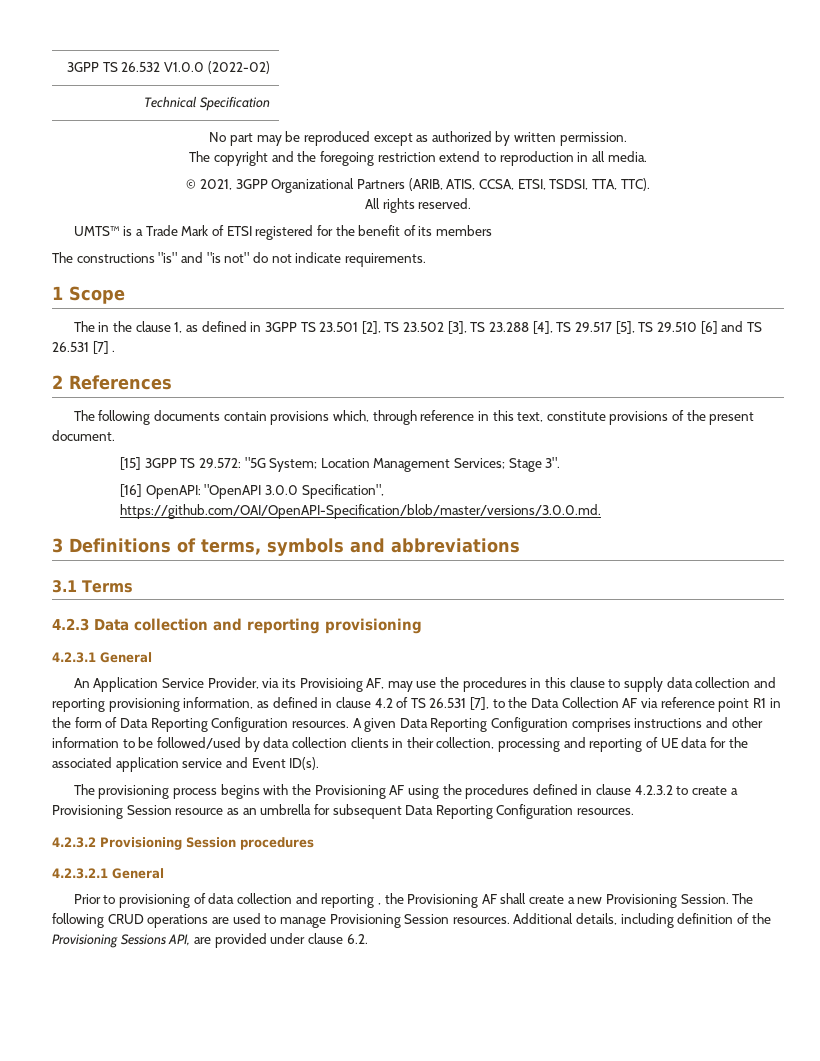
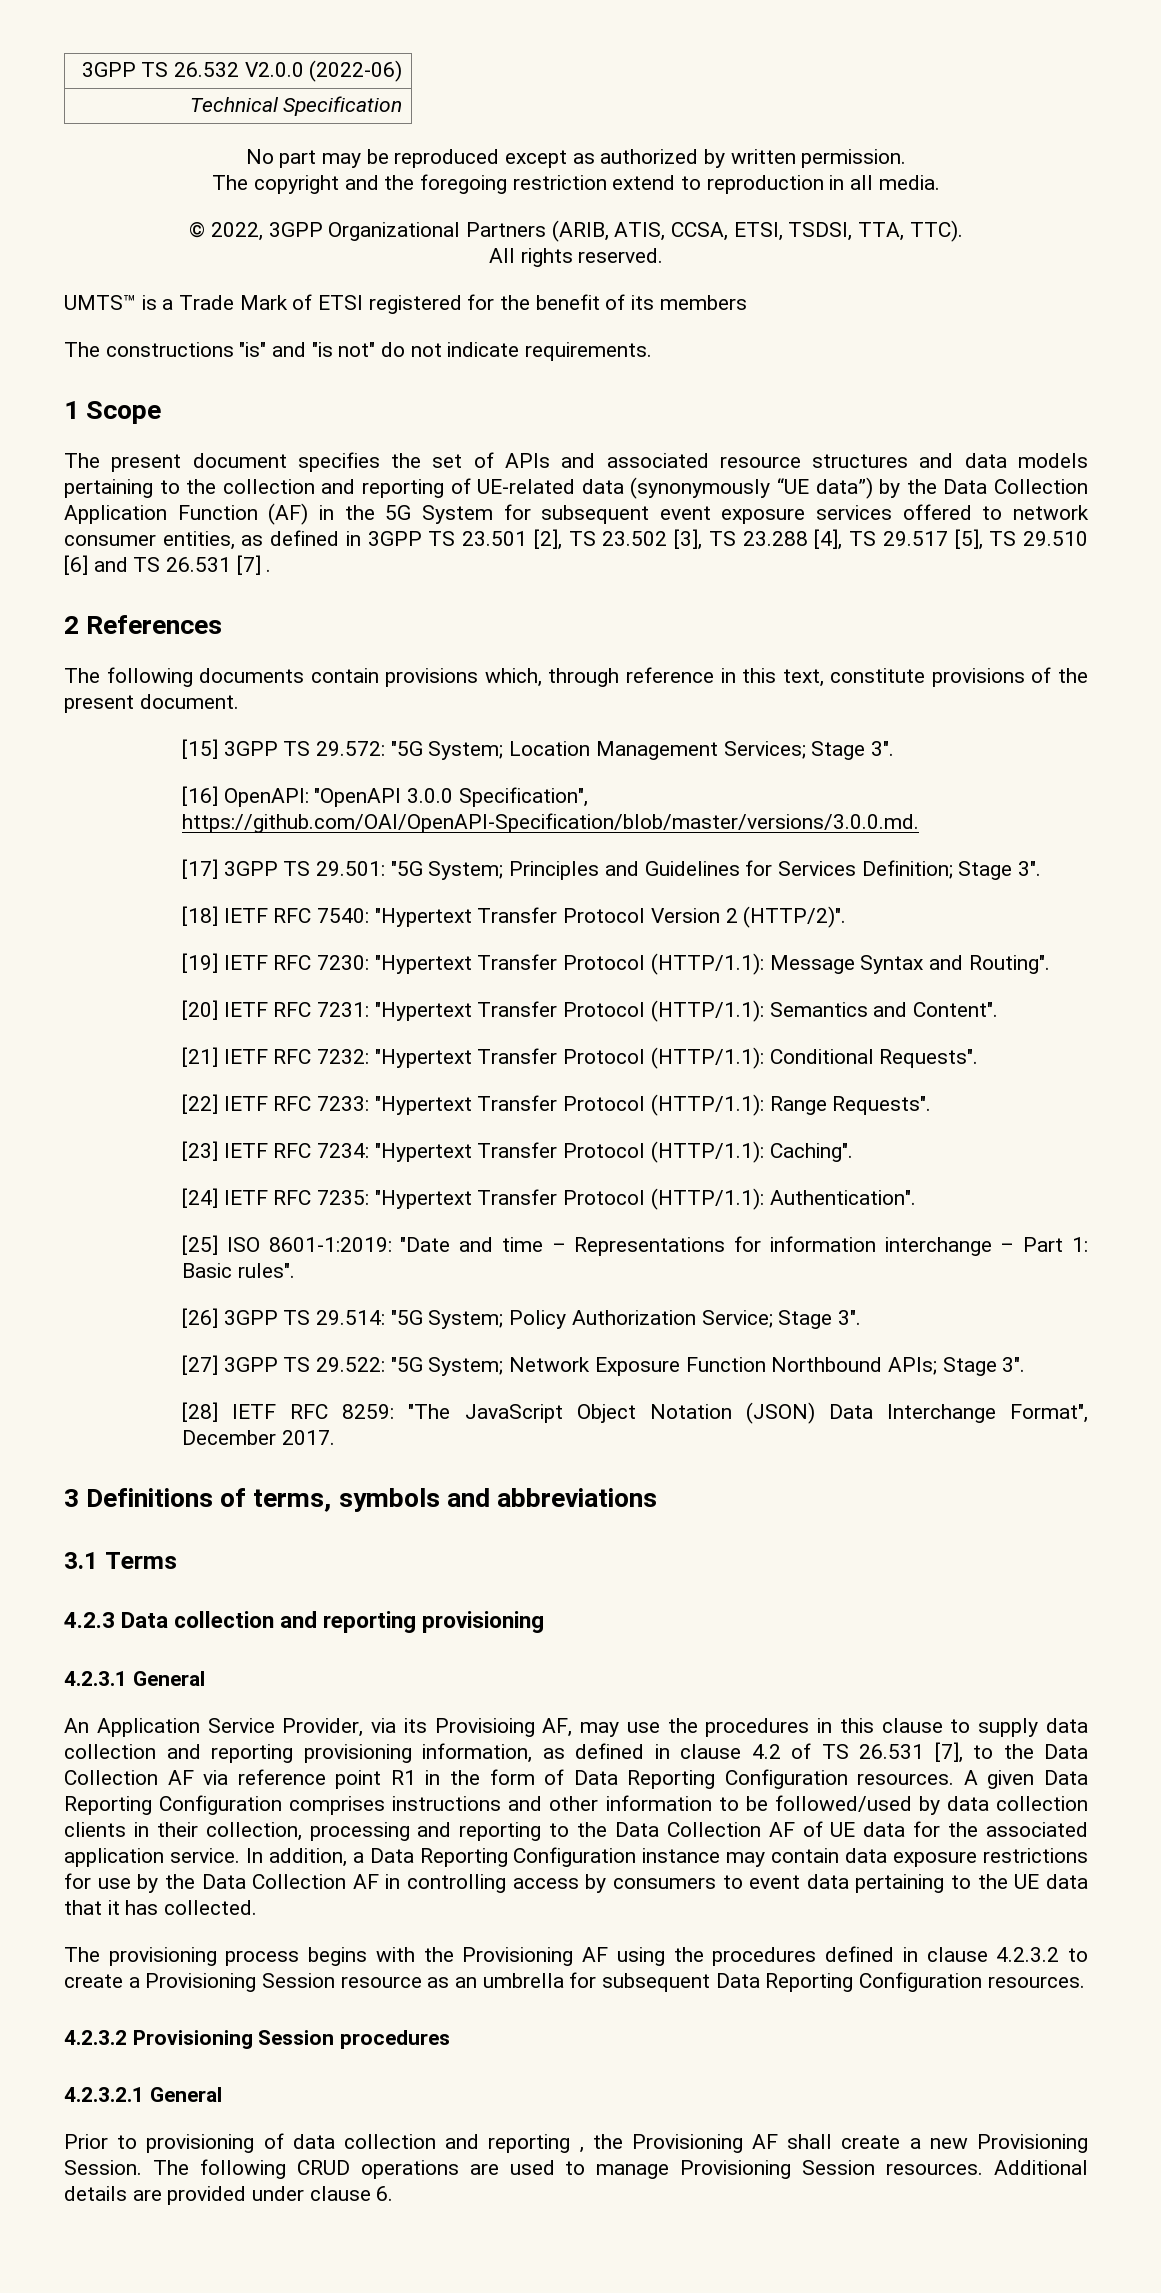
- 3GPP TS 26.532 V1.0.0 (2022-02)
+ 3GPP TS 26.532 V2.0.0 (2022-06)
- © 2021, 3GPP Organizational Partners (ARIB, ATIS, CCSA, ETSI, TSDSI, TTA, TTC).
+ © 2022, 3GPP Organizational Partners (ARIB, ATIS, CCSA, ETSI, TSDSI, TTA, TTC).
- The in the clause 1, as defined in 3GPP TS 23.501 [2], TS 23.502 [3], TS 23.288 [4], TS 29.517 [5], TS 29.510 [6] and TS 26.531 [7] .
+ The present document specifies the set of APIs and associated resource structures and data models pertaining to the collection and reporting of UE-related data (synonymously “UE data”) by the Data Collection Application Function (AF) in the 5G System for subsequent event exposure services offered to network consumer entities, as defined in 3GPP TS 23.501 [2], TS 23.502 [3], TS 23.288 [4], TS 29.517 [5], TS 29.510 [6] and TS 26.531 [7] .
+ [17] 3GPP TS 29.501: "5G System; Principles and Guidelines for Services Definition; Stage 3".
+ [18] IETF RFC 7540: "Hypertext Transfer Protocol Version 2 (HTTP/2)".
+ [19] IETF RFC 7230: "Hypertext Transfer Protocol (HTTP/1.1): Message Syntax and Routing".
+ [20] IETF RFC 7231: "Hypertext Transfer Protocol (HTTP/1.1): Semantics and Content".
+ [21] IETF RFC 7232: "Hypertext Transfer Protocol (HTTP/1.1): Conditional Requests".
+ [22] IETF RFC 7233: "Hypertext Transfer Protocol (HTTP/1.1): Range Requests".
+ [23] IETF RFC 7234: "Hypertext Transfer Protocol (HTTP/1.1): Caching".
+ [24] IETF RFC 7235: "Hypertext Transfer Protocol (HTTP/1.1): Authentication".
+ [25] ISO 8601-1:2019: "Date and time – Representations for information interchange – Part 1: Basic rules".
+ [26] 3GPP TS 29.514: "5G System; Policy Authorization Service; Stage 3".
+ [27] 3GPP TS 29.522: "5G System; Network Exposure Function Northbound APIs; Stage 3".
+ [28] IETF RFC 8259: "The JavaScript Object Notation (JSON) Data Interchange Format", December 2017.
- A given Data Reporting Configuration comprises instructions and other information to be followed/used by data collection clients in their collection, processing and reporting of UE data for the associated application service and Event ID(s).
+ A given Data Reporting Configuration comprises instructions and other information to be followed/used by data collection clients in their collection, processing and reporting to the Data Collection AF of UE data for the associated application service. In addition, a Data Reporting Configuration instance may contain data exposure restrictions for use by the Data Collection AF in controlling access by consumers to event data pertaining to the UE data that it has collected.
- Additional details, including definition of the Provisioning Sessions API, are provided under clause 6.2.
+ Additional details are provided under clause 6.

